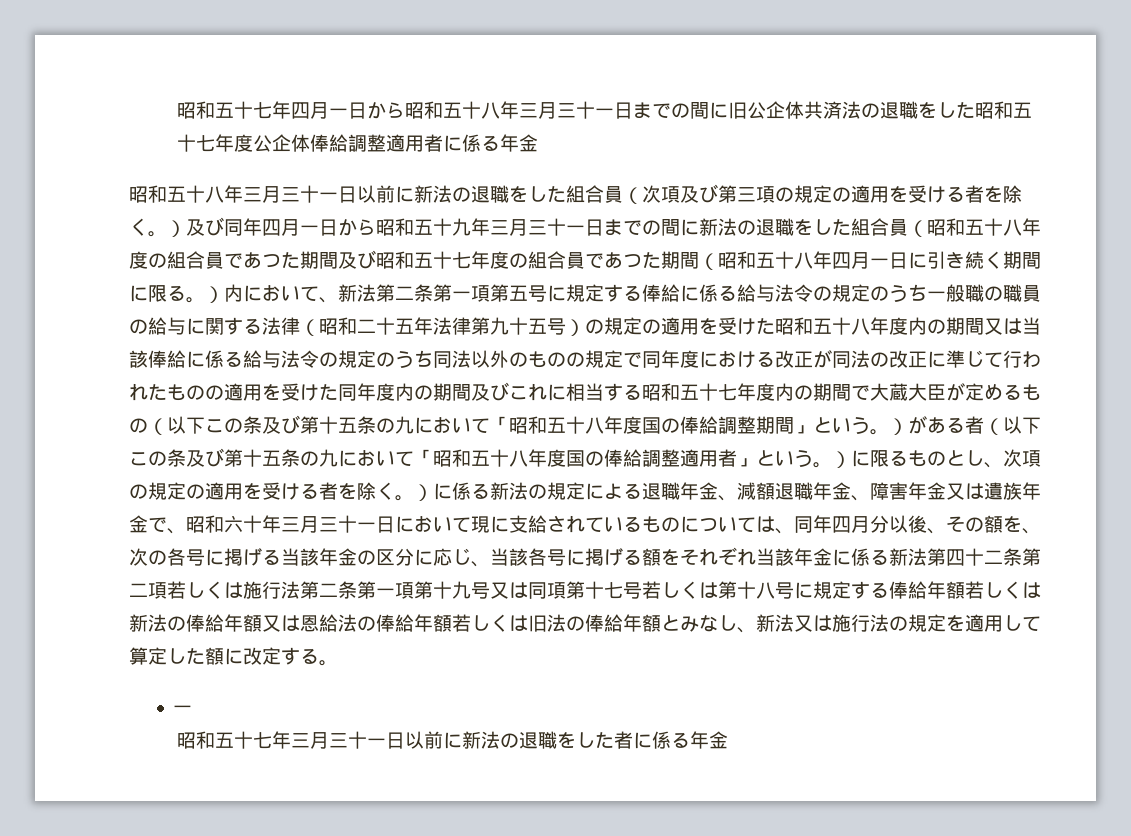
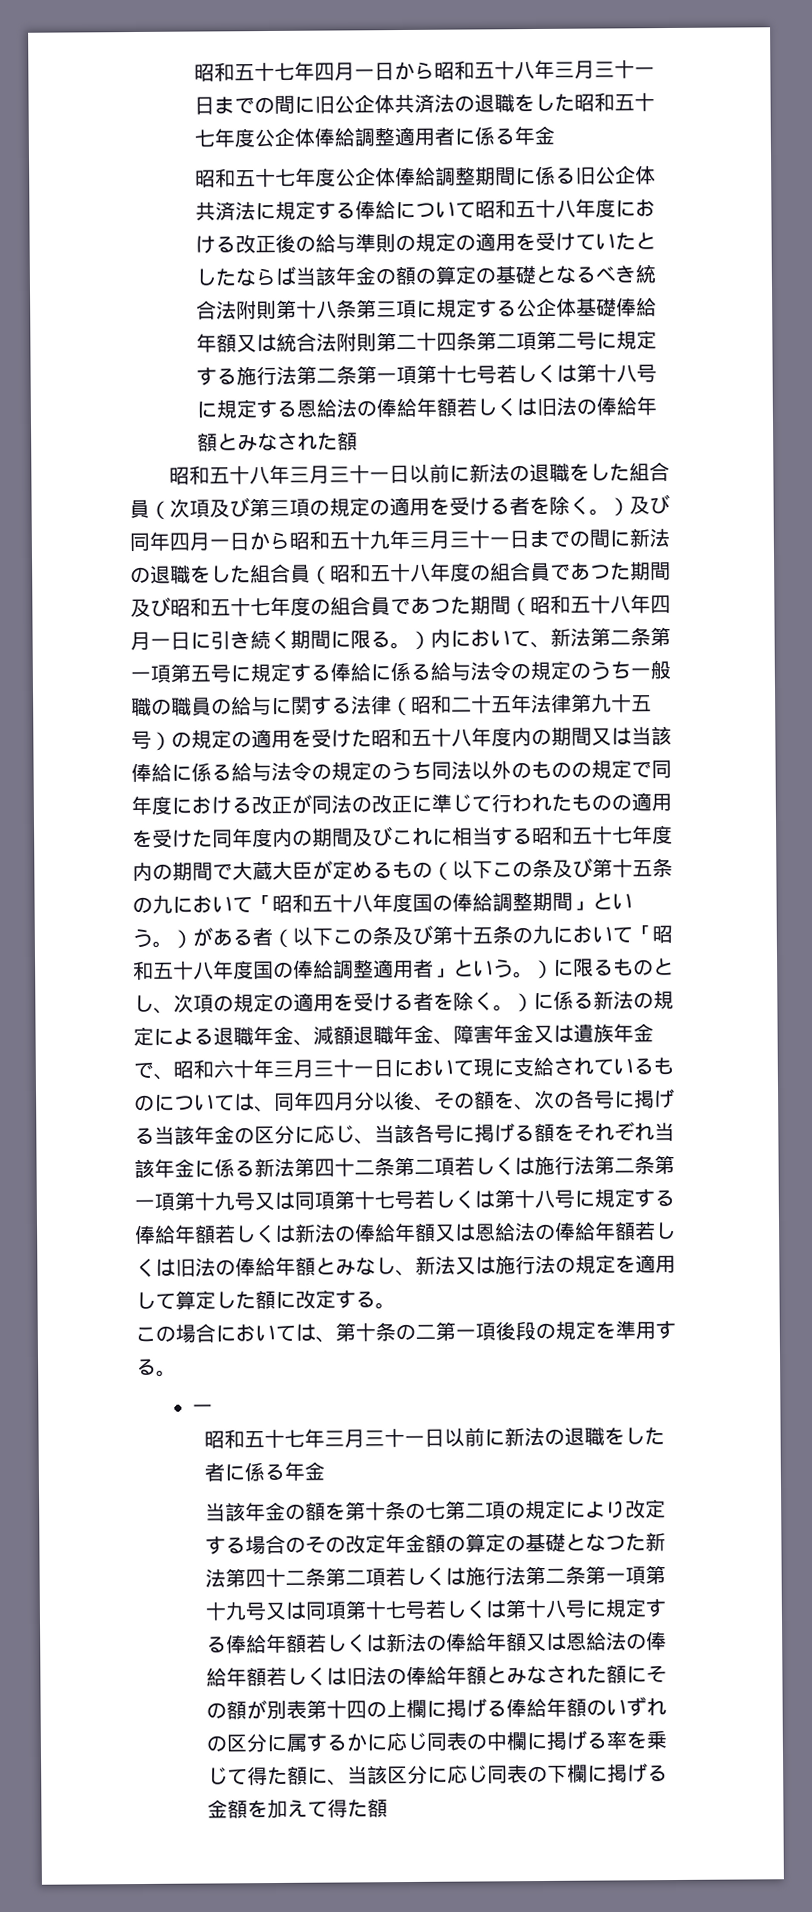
+ 昭和五十七年度公企体俸給調整期間に係る旧公企体共済法に規定する俸給について昭和五十八年度における改正後の給与準則の規定の適用を受けていたとしたならば当該年金の額の算定の基礎となるべき統合法附則第十八条第三項に規定する公企体基礎俸給年額又は統合法附則第二十四条第二項第二号に規定する施行法第二条第一項第十七号若しくは第十八号に規定する恩給法の俸給年額若しくは旧法の俸給年額とみなされた額
+ この場合においては、第十条の二第一項後段の規定を準用する。
+ 当該年金の額を第十条の七第二項の規定により改定する場合のその改定年金額の算定の基礎となつた新法第四十二条第二項若しくは施行法第二条第一項第十九号又は同項第十七号若しくは第十八号に規定する俸給年額若しくは新法の俸給年額又は恩給法の俸給年額若しくは旧法の俸給年額とみなされた額にその額が別表第十四の上欄に掲げる俸給年額のいずれの区分に属するかに応じ同表の中欄に掲げる率を乗じて得た額に、当該区分に応じ同表の下欄に掲げる金額を加えて得た額

